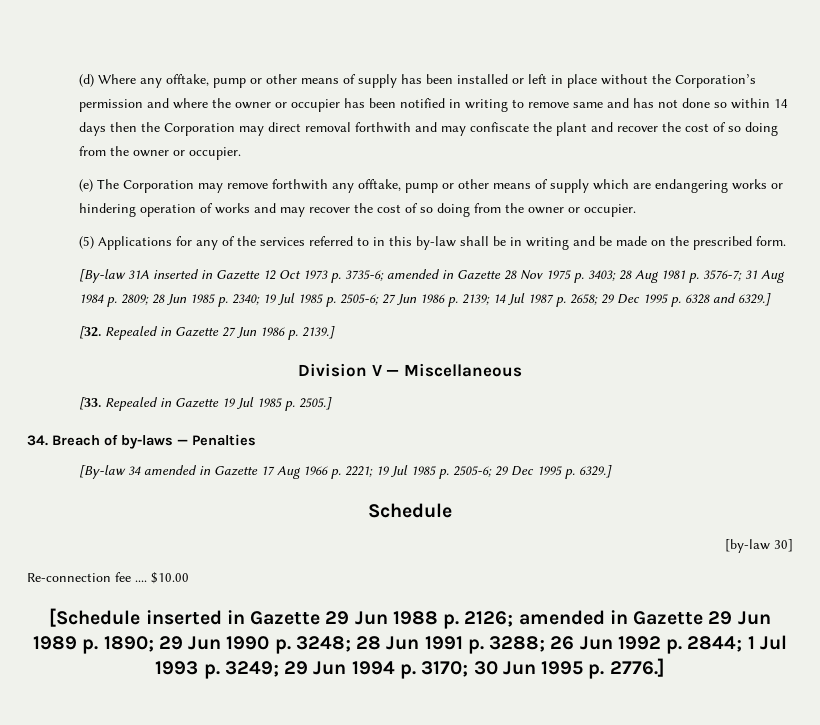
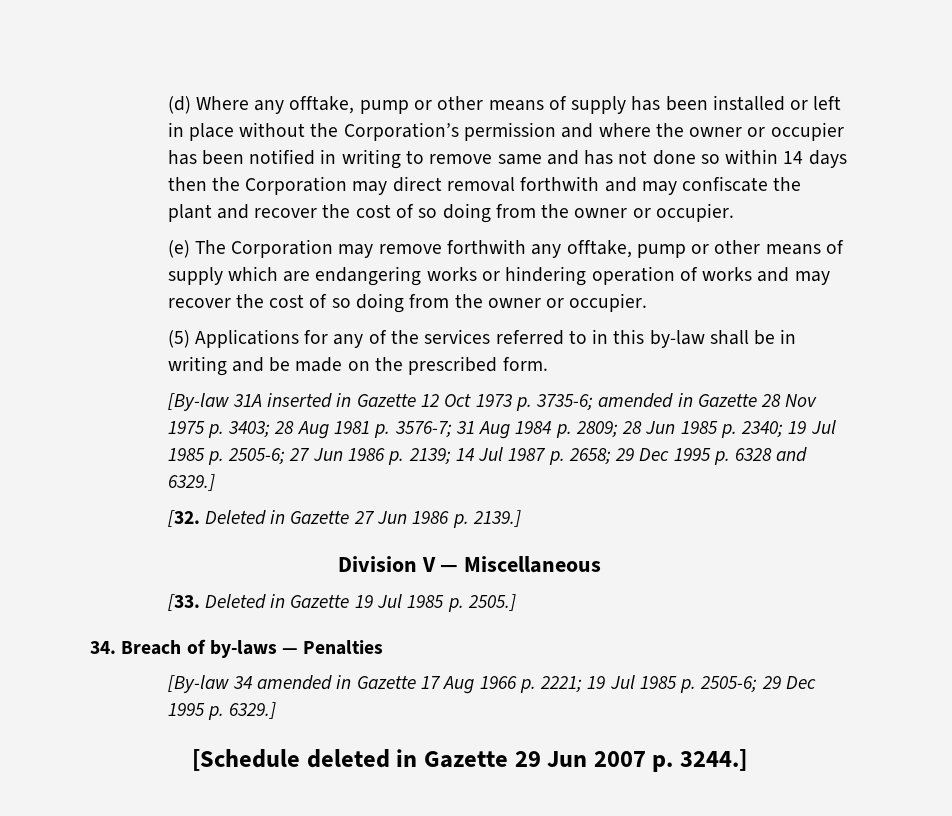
- [32. Repealed in Gazette 27 Jun 1986 p. 2139.]
+ [32. Deleted in Gazette 27 Jun 1986 p. 2139.]
- [33. Repealed in Gazette 19 Jul 1985 p. 2505.]
+ [33. Deleted in Gazette 19 Jul 1985 p. 2505.]
- Schedule
- [by-law 30]
- Re-connection fee .... $10.00
- [Schedule inserted in Gazette 29 Jun 1988 p. 2126; amended in Gazette 29 Jun 1989 p. 1890; 29 Jun 1990 p. 3248; 28 Jun 1991 p. 3288; 26 Jun 1992 p. 2844; 1 Jul 1993 p. 3249; 29 Jun 1994 p. 3170; 30 Jun 1995 p. 2776.]
+ [Schedule deleted in Gazette 29 Jun 2007 p. 3244.]

